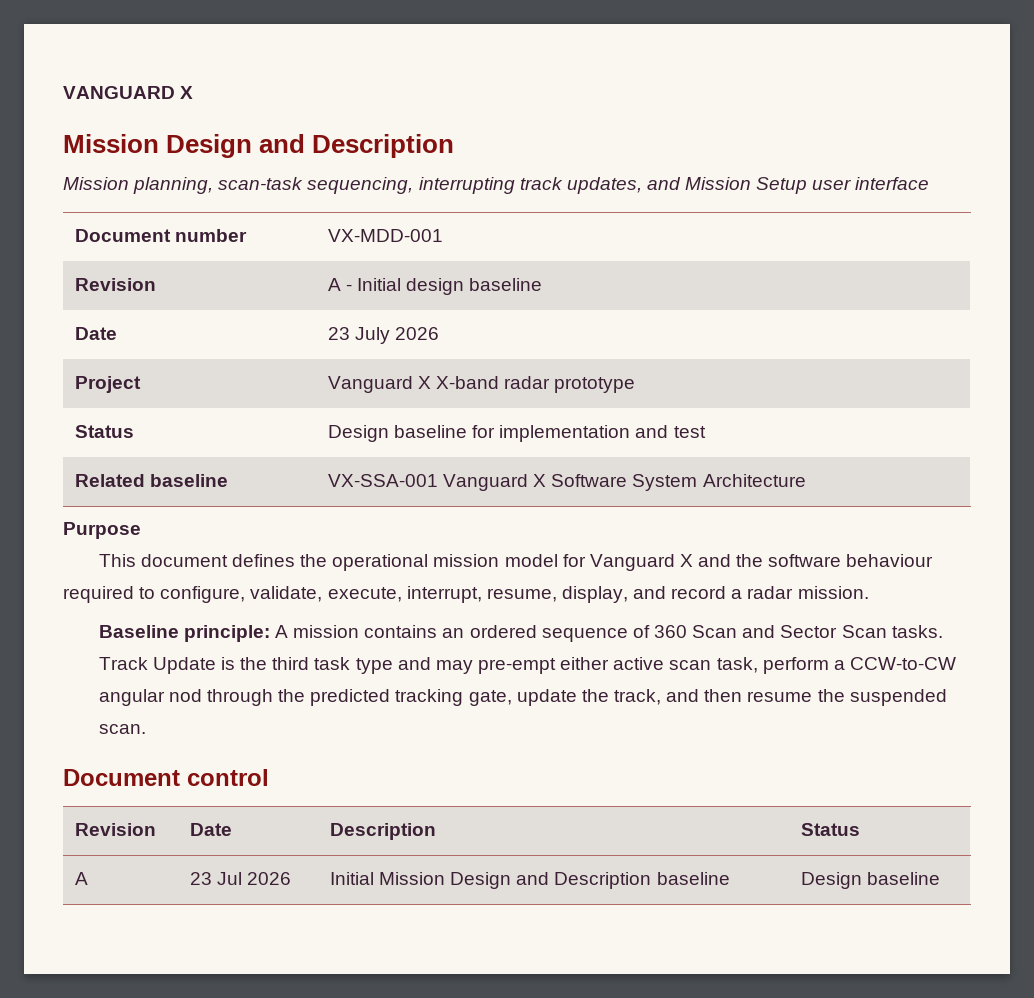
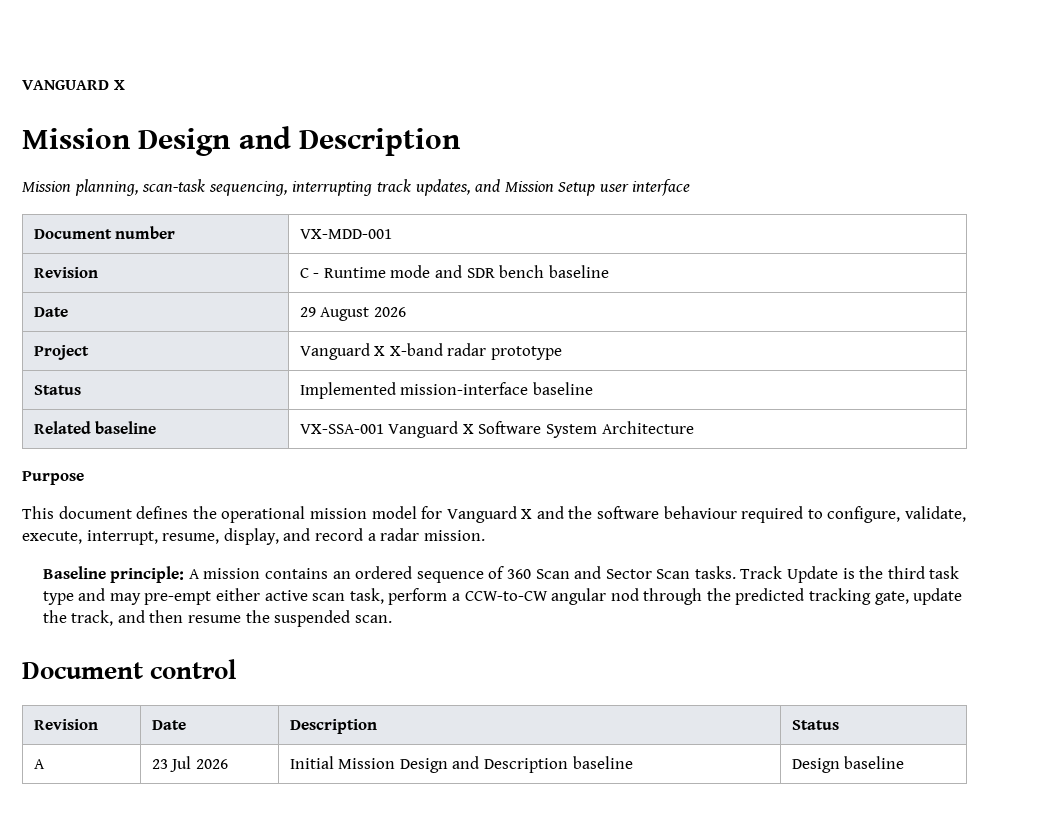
- Revision | A - Initial design baseline
+ Revision | C - Runtime mode and SDR bench baseline
- Date | 23 July 2026
+ Date | 29 August 2026
- Status | Design baseline for implementation and test
+ Status | Implemented mission-interface baseline

